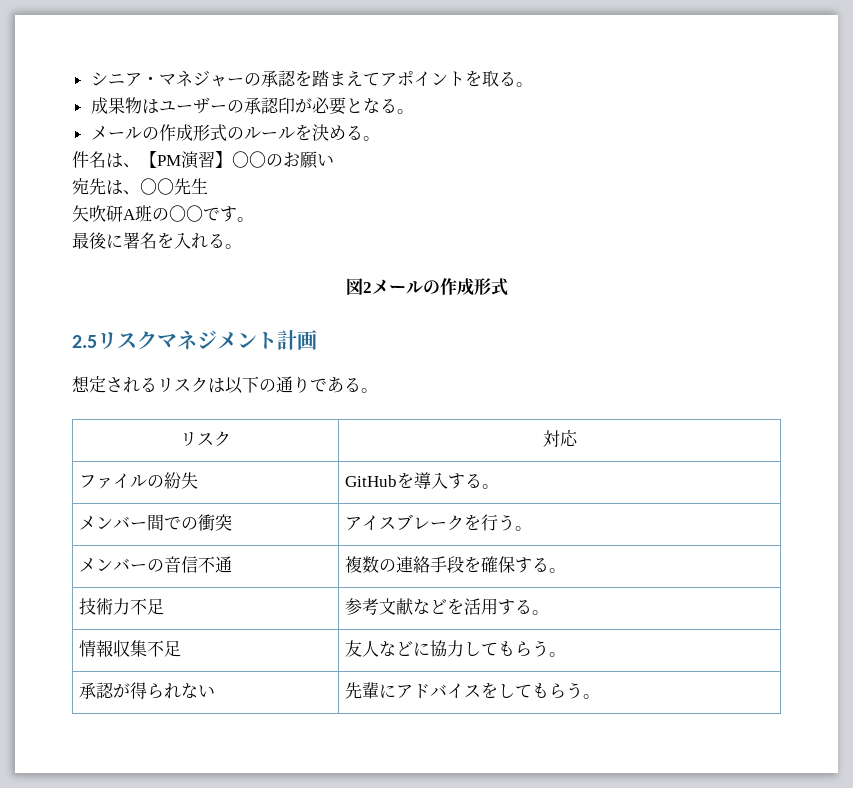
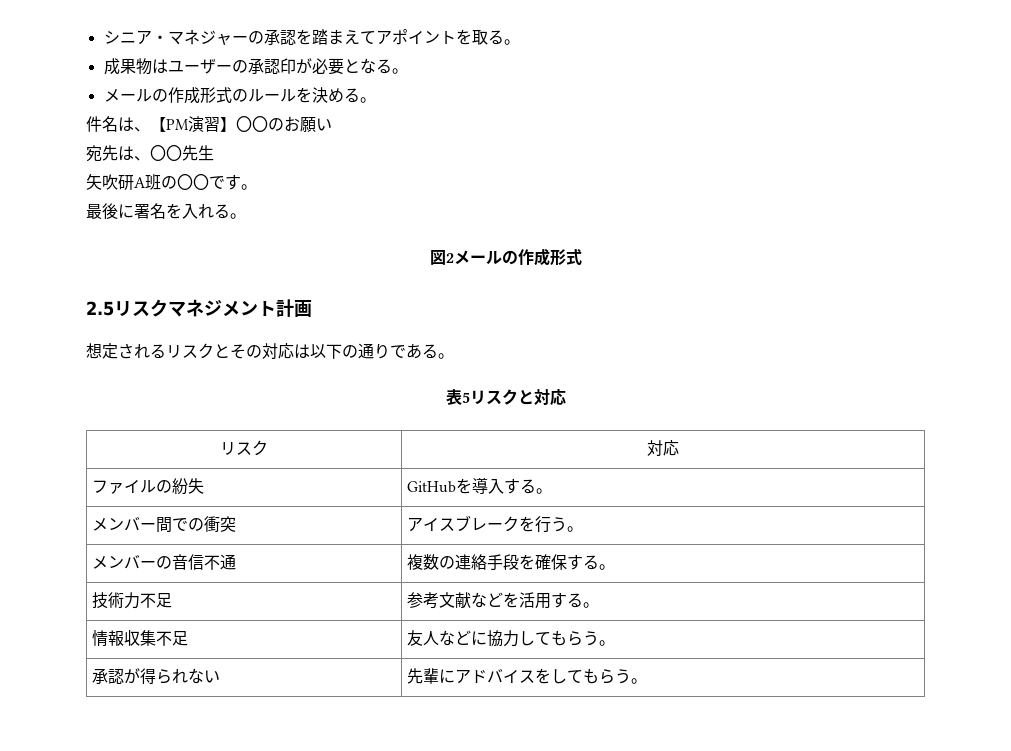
- 想定されるリスクは以下の通りである。
+ 想定されるリスクとその対応は以下の通りである。
+ 表5リスクと対応

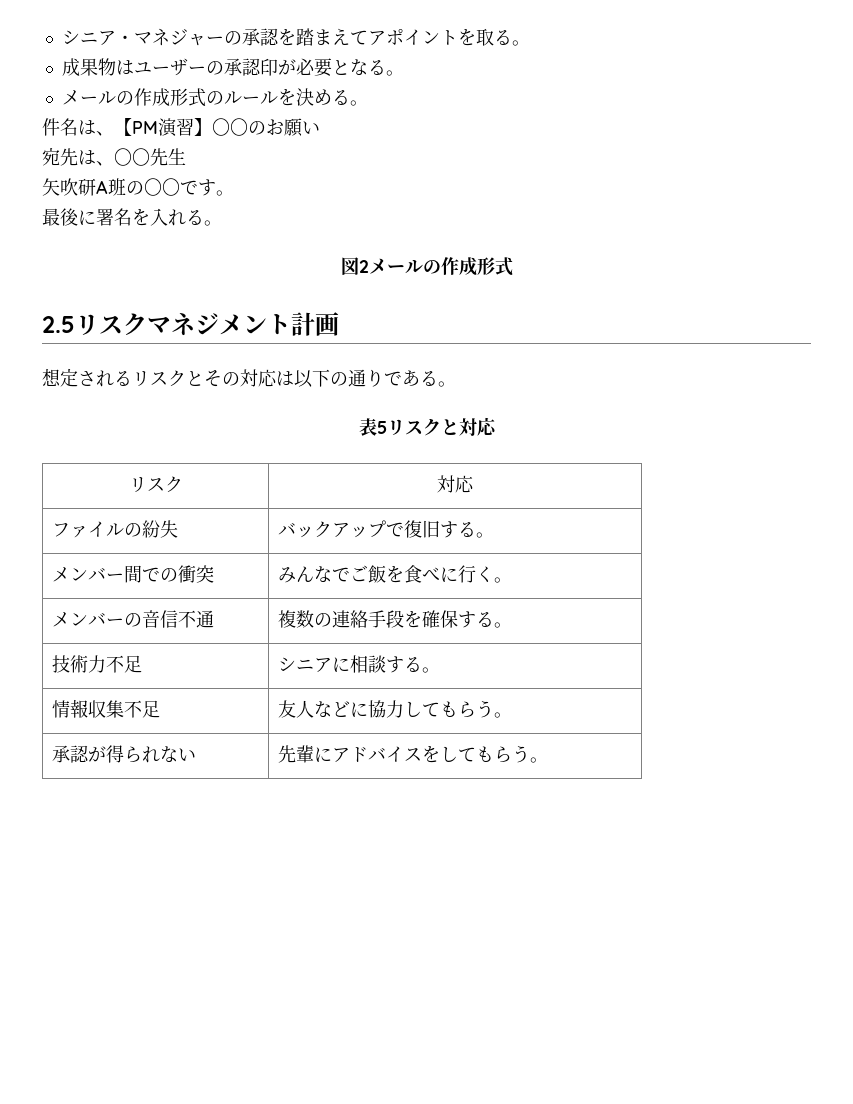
- ファイルの紛失 | GitHubを導入する。
+ ファイルの紛失 | バックアップで復旧する。
- メンバー間での衝突 | アイスブレークを行う。
+ メンバー間での衝突 | みんなでご飯を食べに行く。
- 技術力不足 | 参考文献などを活用する。
+ 技術力不足 | シニアに相談する。

